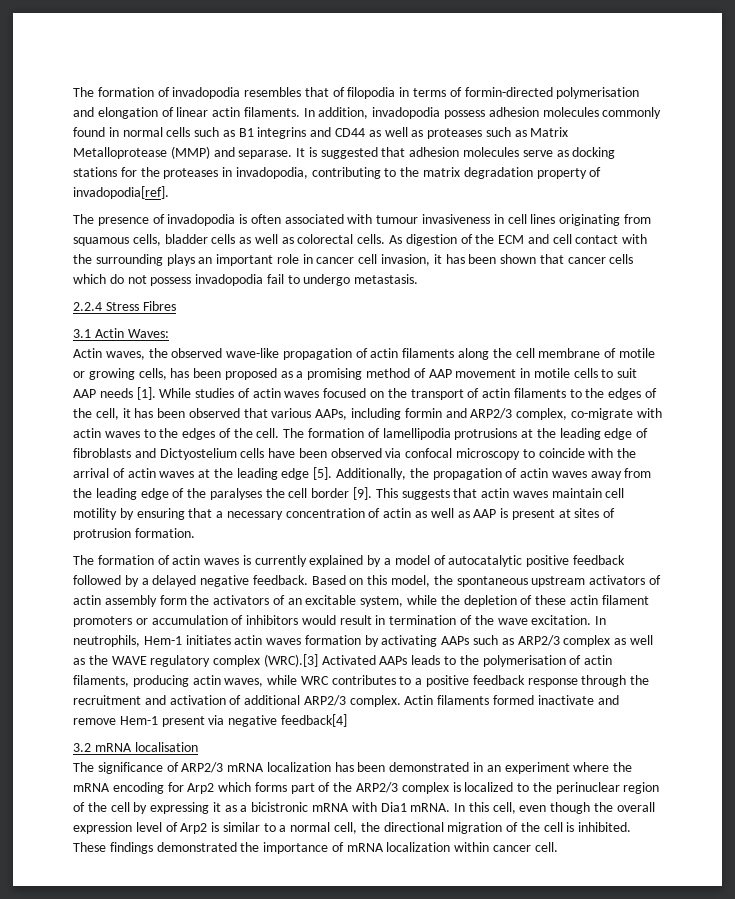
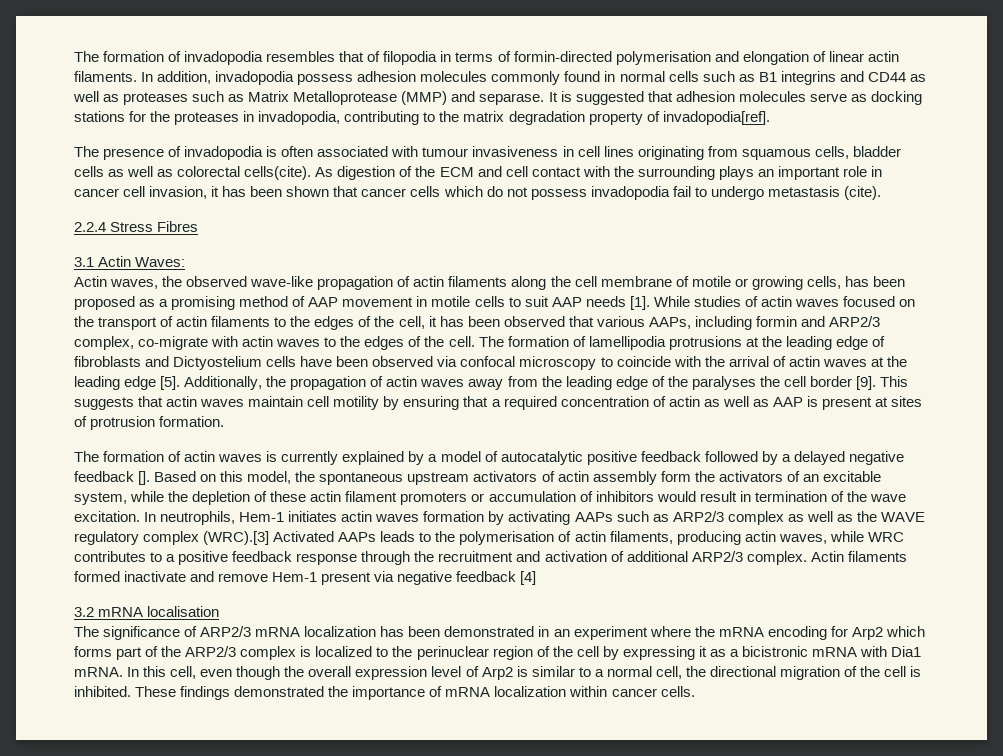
- The presence of invadopodia is often associated with tumour invasiveness in cell lines originating from squamous cells, bladder cells as well as colorectal cells.
+ The presence of invadopodia is often associated with tumour invasiveness in cell lines originating from squamous cells, bladder cells as well as colorectal cells(cite).
- As digestion of the ECM and cell contact with the surrounding plays an important role in cancer cell invasion, it has been shown that cancer cells which do not possess invadopodia fail to undergo metastasis.
+ As digestion of the ECM and cell contact with the surrounding plays an important role in cancer cell invasion, it has been shown that cancer cells which do not possess invadopodia fail to undergo metastasis (cite).
- This suggests that actin waves maintain cell motility by ensuring that a necessary concentration of actin as well as AAP is present at sites of protrusion formation.
+ This suggests that actin waves maintain cell motility by ensuring that a required concentration of actin as well as AAP is present at sites of protrusion formation.
- The formation of actin waves is currently explained by a model of autocatalytic positive feedback followed by a delayed negative feedback.
+ The formation of actin waves is currently explained by a model of autocatalytic positive feedback followed by a delayed negative feedback [].
- Actin filaments formed inactivate and remove Hem-1 present via negative feedback[4]
+ Actin filaments formed inactivate and remove Hem-1 present via negative feedback [4]
- These findings demonstrated the importance of mRNA localization within cancer cell.
+ These findings demonstrated the importance of mRNA localization within cancer cells.

